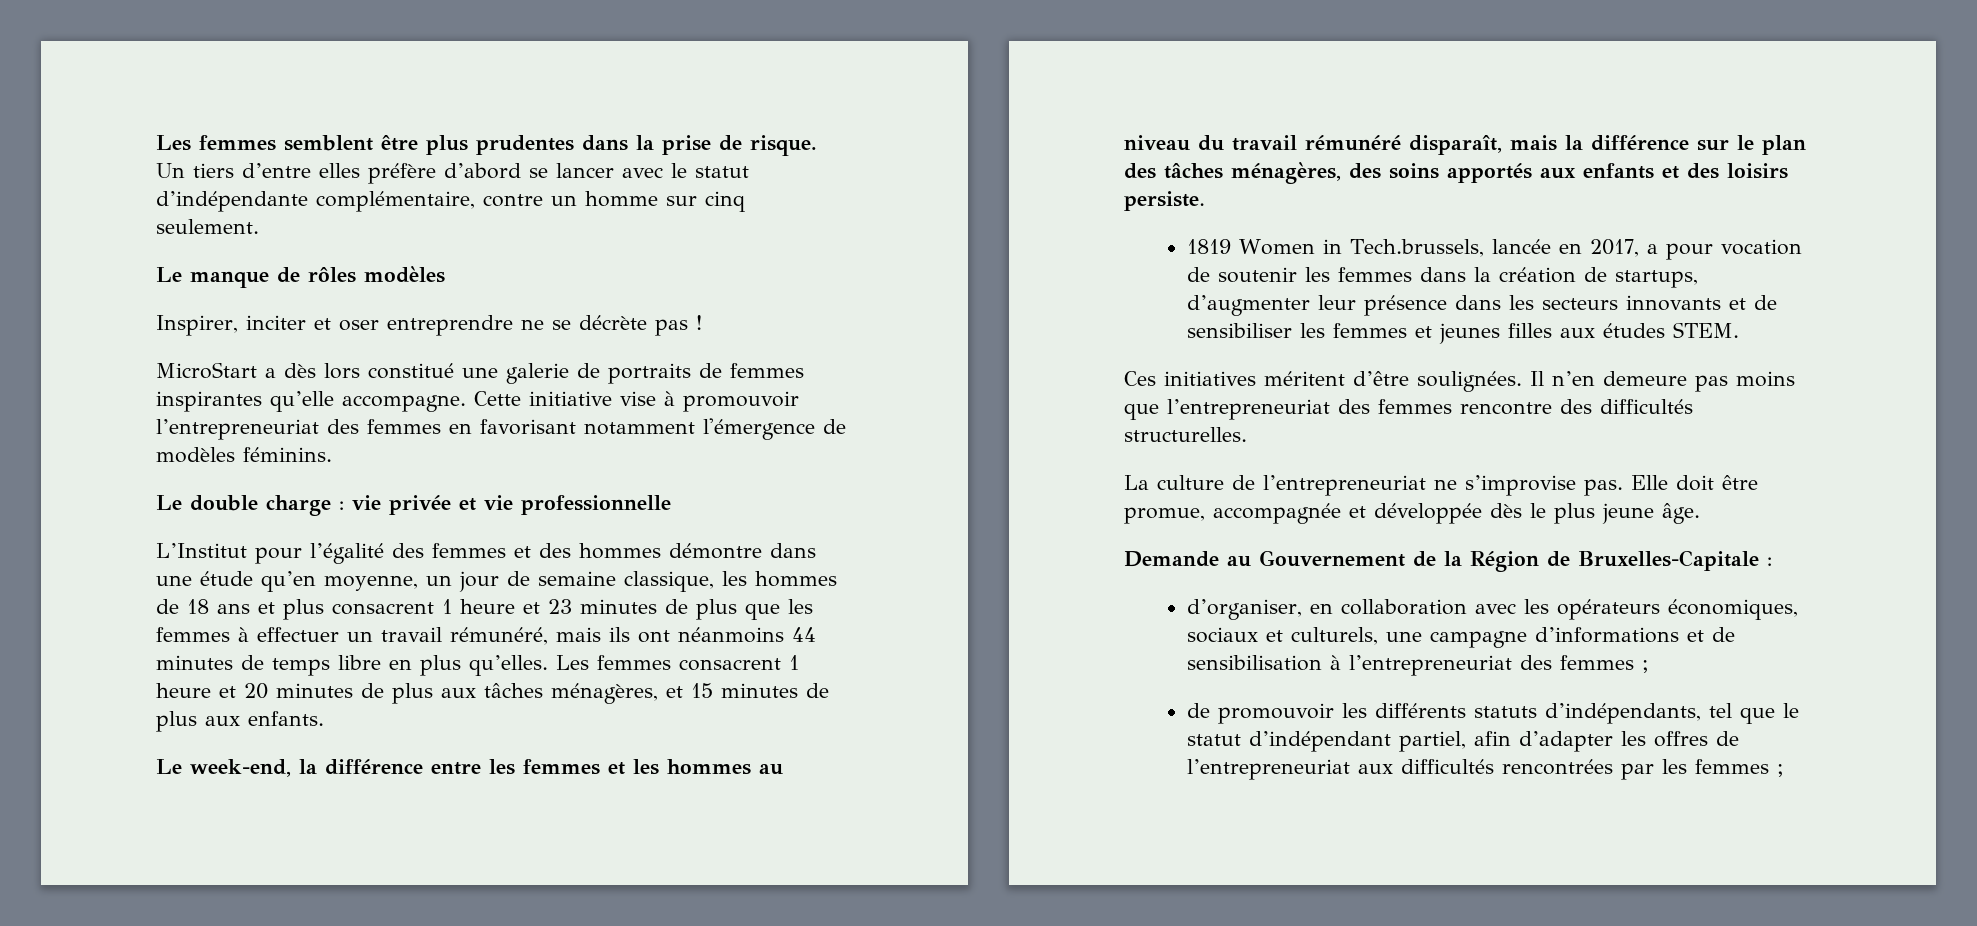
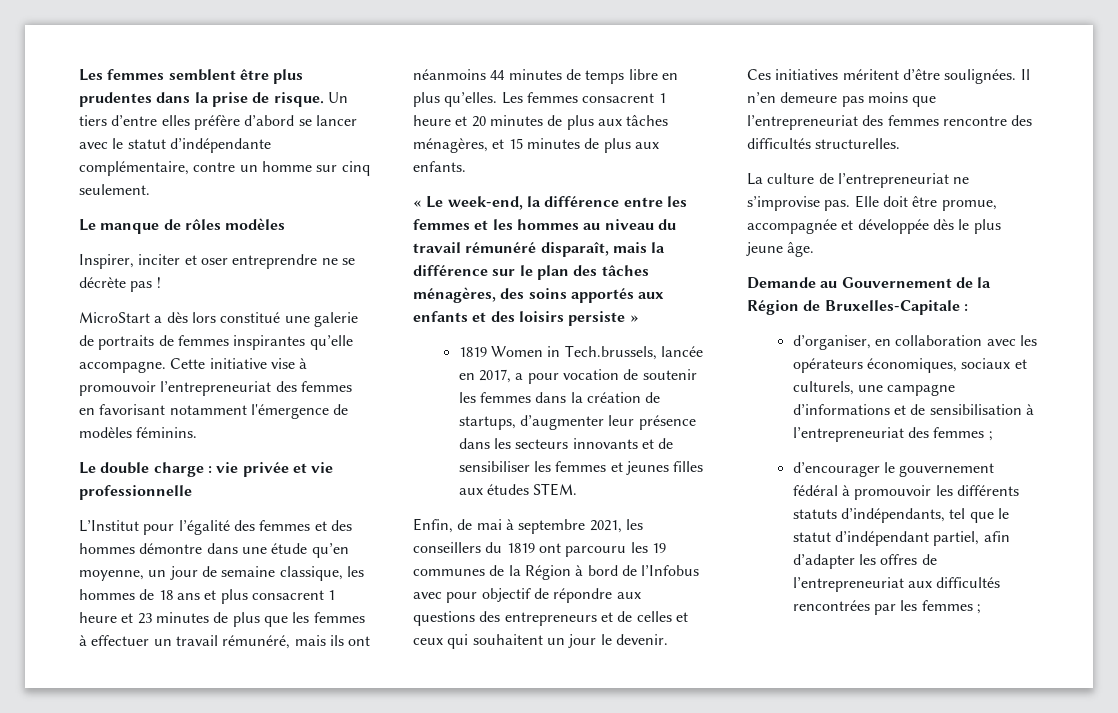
- Le week-end, la différence entre les femmes et les hommes au niveau du travail rémunéré disparaît, mais la différence sur le plan des tâches ménagères, des soins apportés aux enfants et des loisirs persiste.
+ « Le week-end, la différence entre les femmes et les hommes au niveau du travail rémunéré disparaît, mais la différence sur le plan des tâches ménagères, des soins apportés aux enfants et des loisirs persiste »
+ Enfin, de mai à septembre 2021, les conseillers du 1819 ont parcouru les 19 communes de la Région à bord de l’Infobus avec pour objectif de répondre aux questions des entrepreneurs et de celles et ceux qui souhaitent un jour le devenir.
- de promouvoir les différents statuts d’indépendants, tel que le statut d’indépendant partiel, afin d’adapter les offres de l’entrepreneuriat aux difficultés rencontrées par les femmes ;
+ d’encourager le gouvernement fédéral à promouvoir les différents statuts d’indépendants, tel que le statut d’indépendant partiel, afin d’adapter les offres de l’entrepreneuriat aux difficultés rencontrées par les femmes ;

